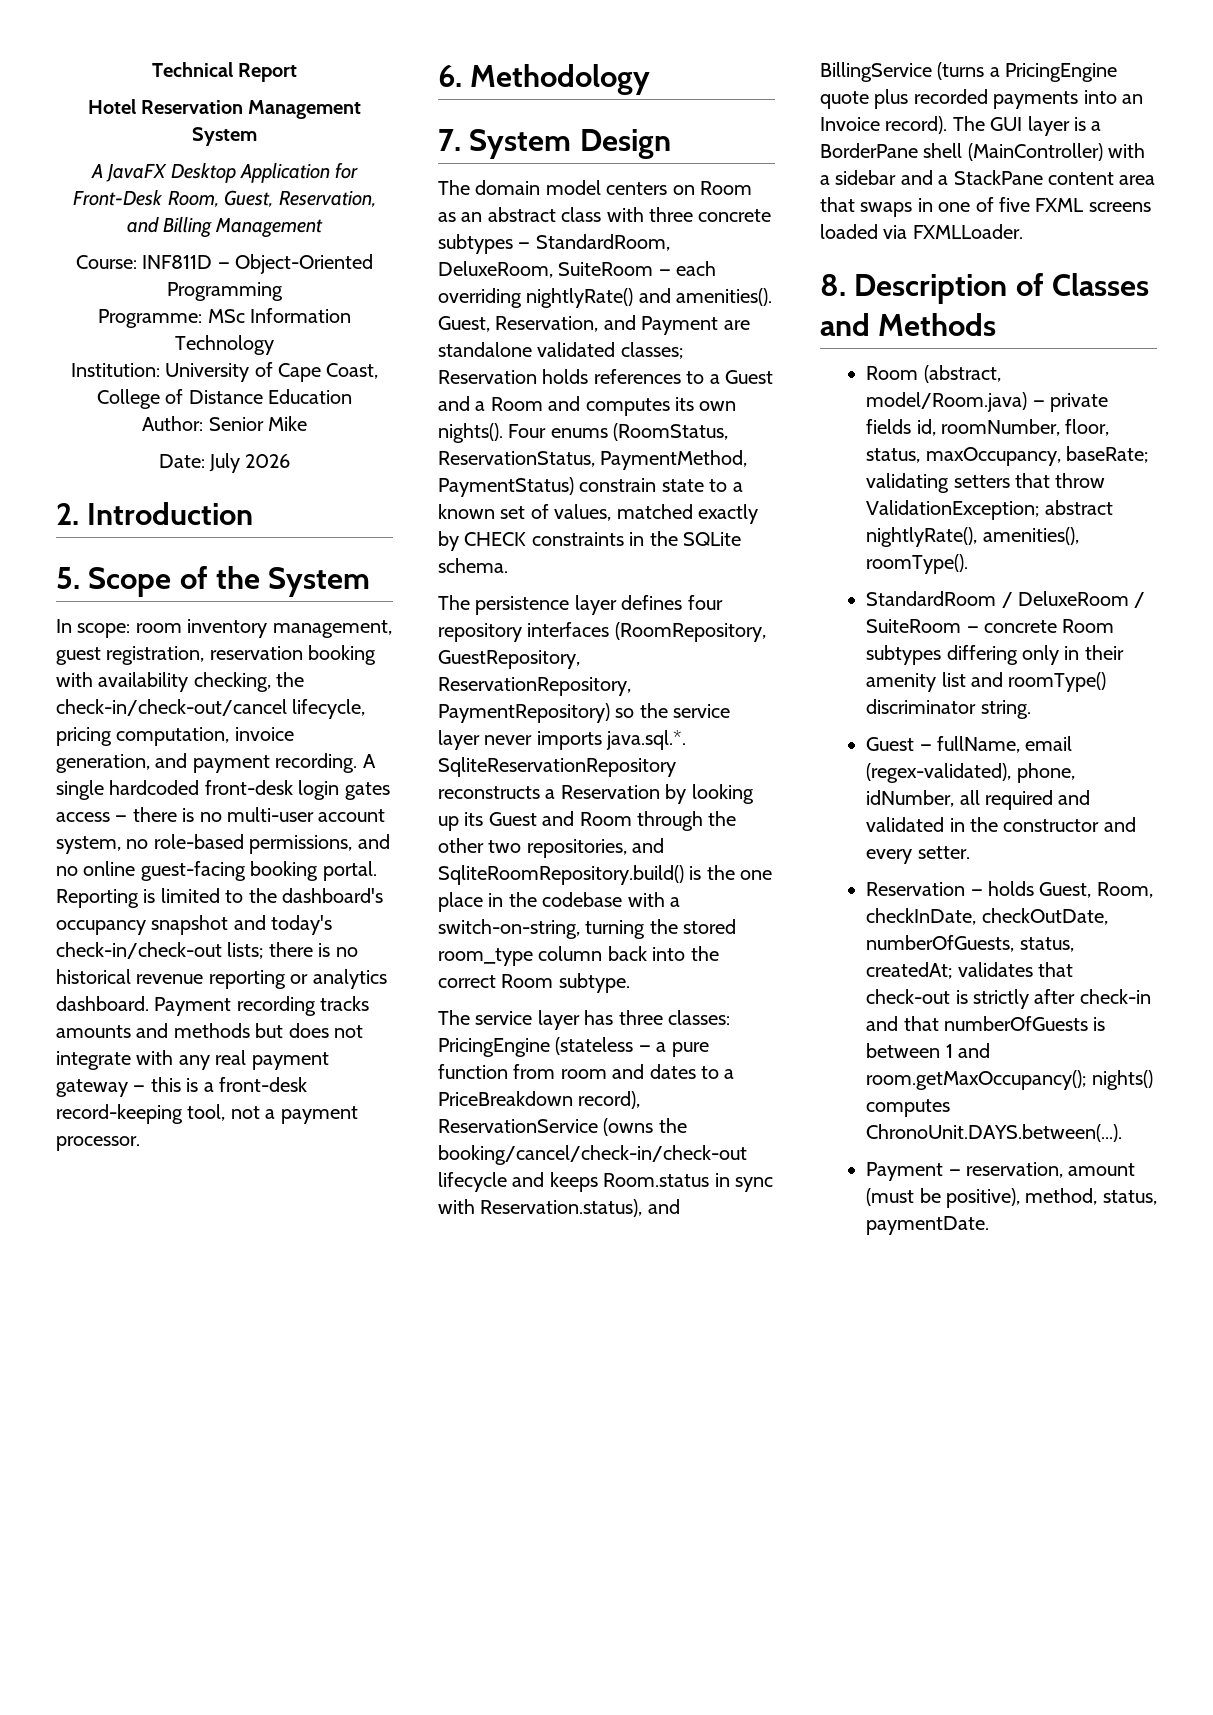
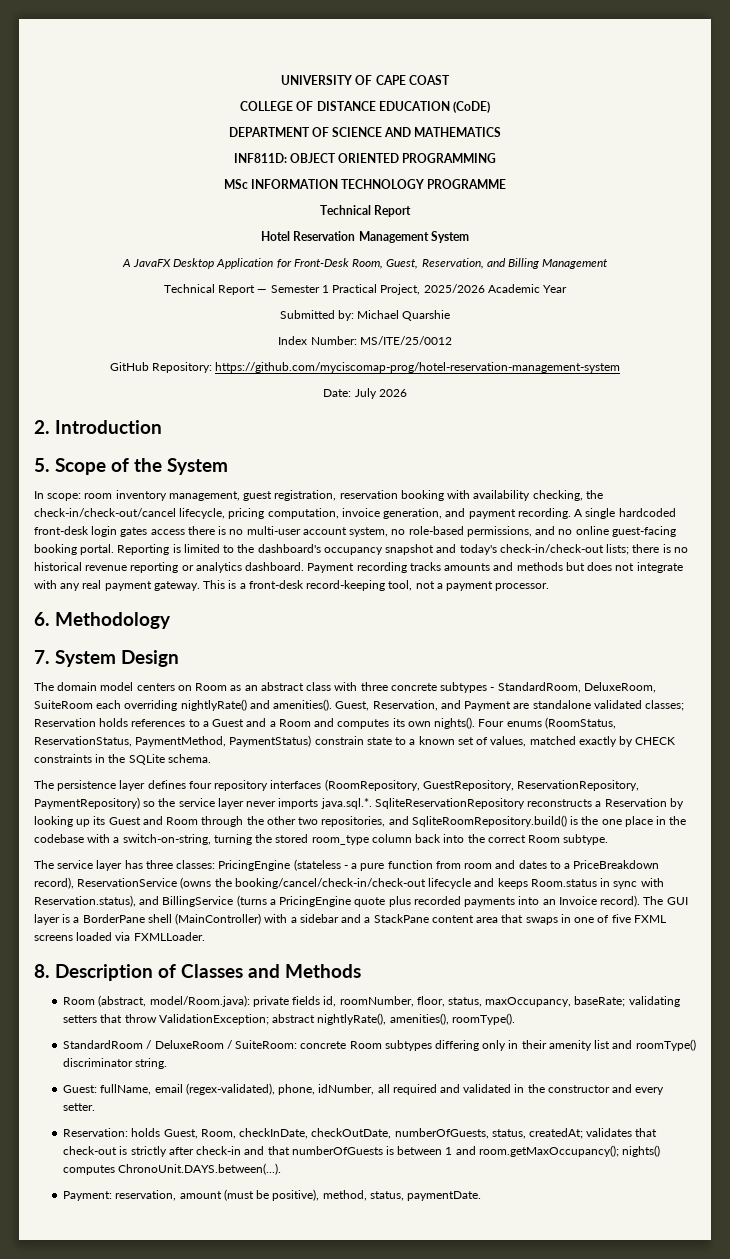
+ UNIVERSITY OF CAPE COAST
+ COLLEGE OF DISTANCE EDUCATION (CoDE)
+ DEPARTMENT OF SCIENCE AND MATHEMATICS
+ INF811D: OBJECT ORIENTED PROGRAMMING
+ MSc INFORMATION TECHNOLOGY PROGRAMME
- Course: INF811D — Object-Oriented Programming
- Programme: MSc Information Technology
- Institution: University of Cape Coast, College of Distance Education
- Author: Senior Mike
+ Technical Report — Semester 1 Practical Project, 2025/2026 Academic Year
+ Submitted by: Michael Quarshie
+ Index Number: MS/ITE/25/0012
+ GitHub Repository: https://github.com/myciscomap-prog/hotel-reservation-management-system
- A single hardcoded front-desk login gates access — there is no multi-user account system, no role-based permissions, and no online guest-facing booking portal.
+ A single hardcoded front-desk login gates access there is no multi-user account system, no role-based permissions, and no online guest-facing booking portal.
- Payment recording tracks amounts and methods but does not integrate with any real payment gateway — this is a front-desk record-keeping tool, not a payment processor.
+ Payment recording tracks amounts and methods but does not integrate with any real payment gateway. This is a front-desk record-keeping tool, not a payment processor.
- The domain model centers on Room as an abstract class with three concrete subtypes — StandardRoom, DeluxeRoom, SuiteRoom — each overriding nightlyRate() and amenities().
+ The domain model centers on Room as an abstract class with three concrete subtypes - StandardRoom, DeluxeRoom, SuiteRoom each overriding nightlyRate() and amenities().
- The service layer has three classes: PricingEngine (stateless — a pure function from room and dates to a PriceBreakdown record), ReservationService (owns the booking/cancel/check-in/check-out lifecycle and keeps Room.status in sync with Reservation.status), and BillingService (turns a PricingEngine quote plus recorded payments into an Invoice record).
+ The service layer has three classes: PricingEngine (stateless - a pure function from room and dates to a PriceBreakdown record), ReservationService (owns the booking/cancel/check-in/check-out lifecycle and keeps Room.status in sync with Reservation.status), and BillingService (turns a PricingEngine quote plus recorded payments into an Invoice record).
- Room (abstract, model/Room.java) — private fields id, roomNumber, floor, status, maxOccupancy, baseRate; validating setters that throw ValidationException; abstract nightlyRate(), amenities(), roomType().
+ Room (abstract, model/Room.java): private fields id, roomNumber, floor, status, maxOccupancy, baseRate; validating setters that throw ValidationException; abstract nightlyRate(), amenities(), roomType().
- StandardRoom / DeluxeRoom / SuiteRoom — concrete Room subtypes differing only in their amenity list and roomType() discriminator string.
+ StandardRoom / DeluxeRoom / SuiteRoom: concrete Room subtypes differing only in their amenity list and roomType() discriminator string.
- Guest — fullName, email (regex-validated), phone, idNumber, all required and validated in the constructor and every setter.
+ Guest: fullName, email (regex-validated), phone, idNumber, all required and validated in the constructor and every setter.
- Reservation — holds Guest, Room, checkInDate, checkOutDate, numberOfGuests, status, createdAt; validates that check-out is strictly after check-in and that numberOfGuests is between 1 and room.getMaxOccupancy(); nights() computes ChronoUnit.DAYS.between(...).
+ Reservation: holds Guest, Room, checkInDate, checkOutDate, numberOfGuests, status, createdAt; validates that check-out is strictly after check-in and that numberOfGuests is between 1 and room.getMaxOccupancy(); nights() computes ChronoUnit.DAYS.between(...).
- Payment — reservation, amount (must be positive), method, status, paymentDate.
+ Payment: reservation, amount (must be positive), method, status, paymentDate.

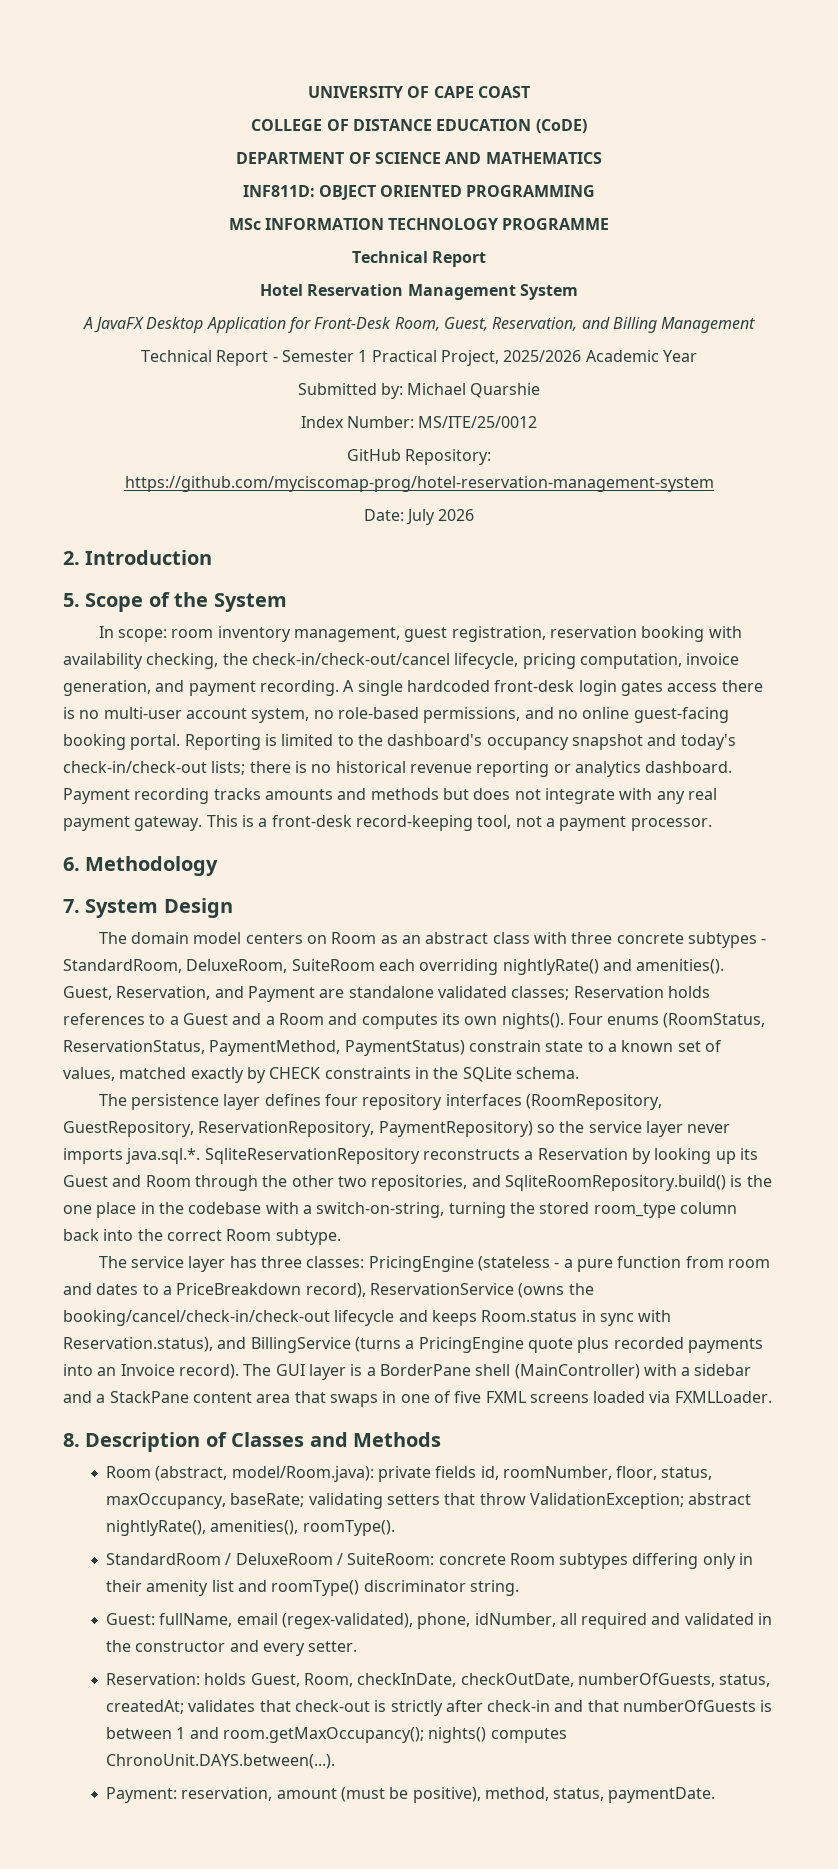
- Technical Report — Semester 1 Practical Project, 2025/2026 Academic Year
+ Technical Report - Semester 1 Practical Project, 2025/2026 Academic Year

